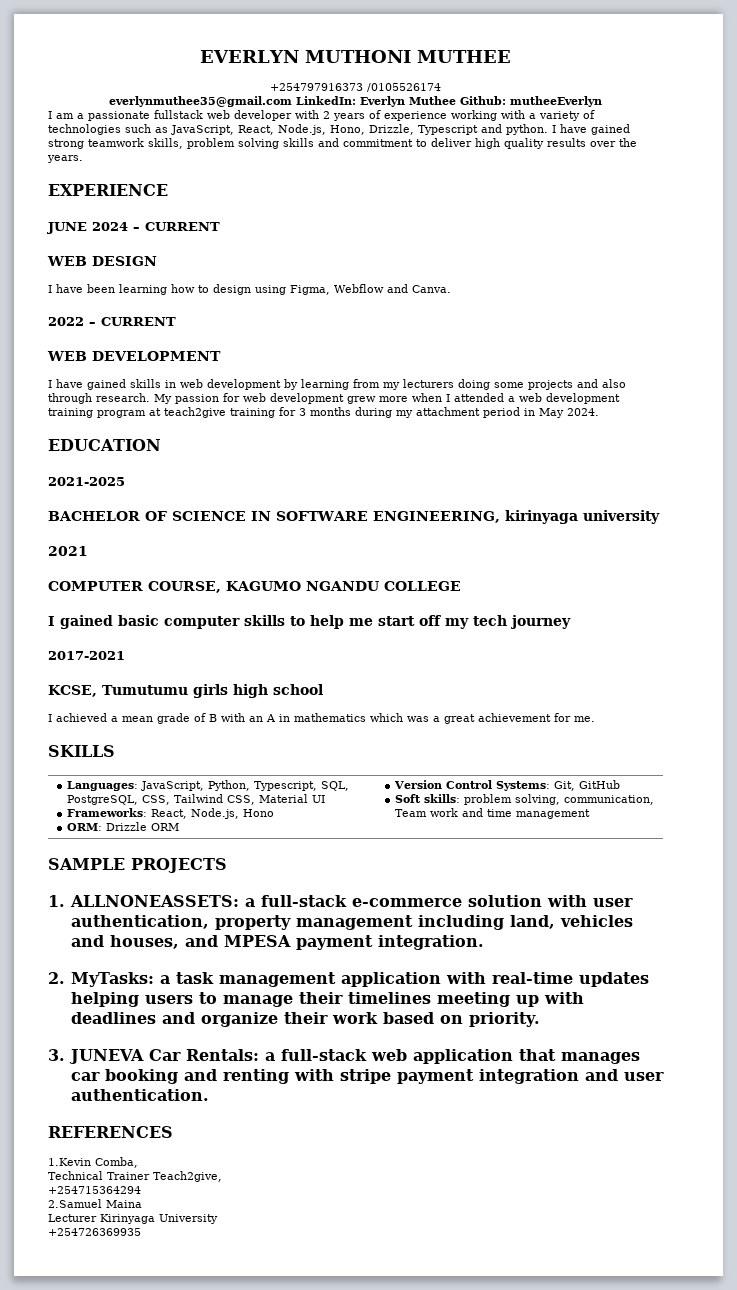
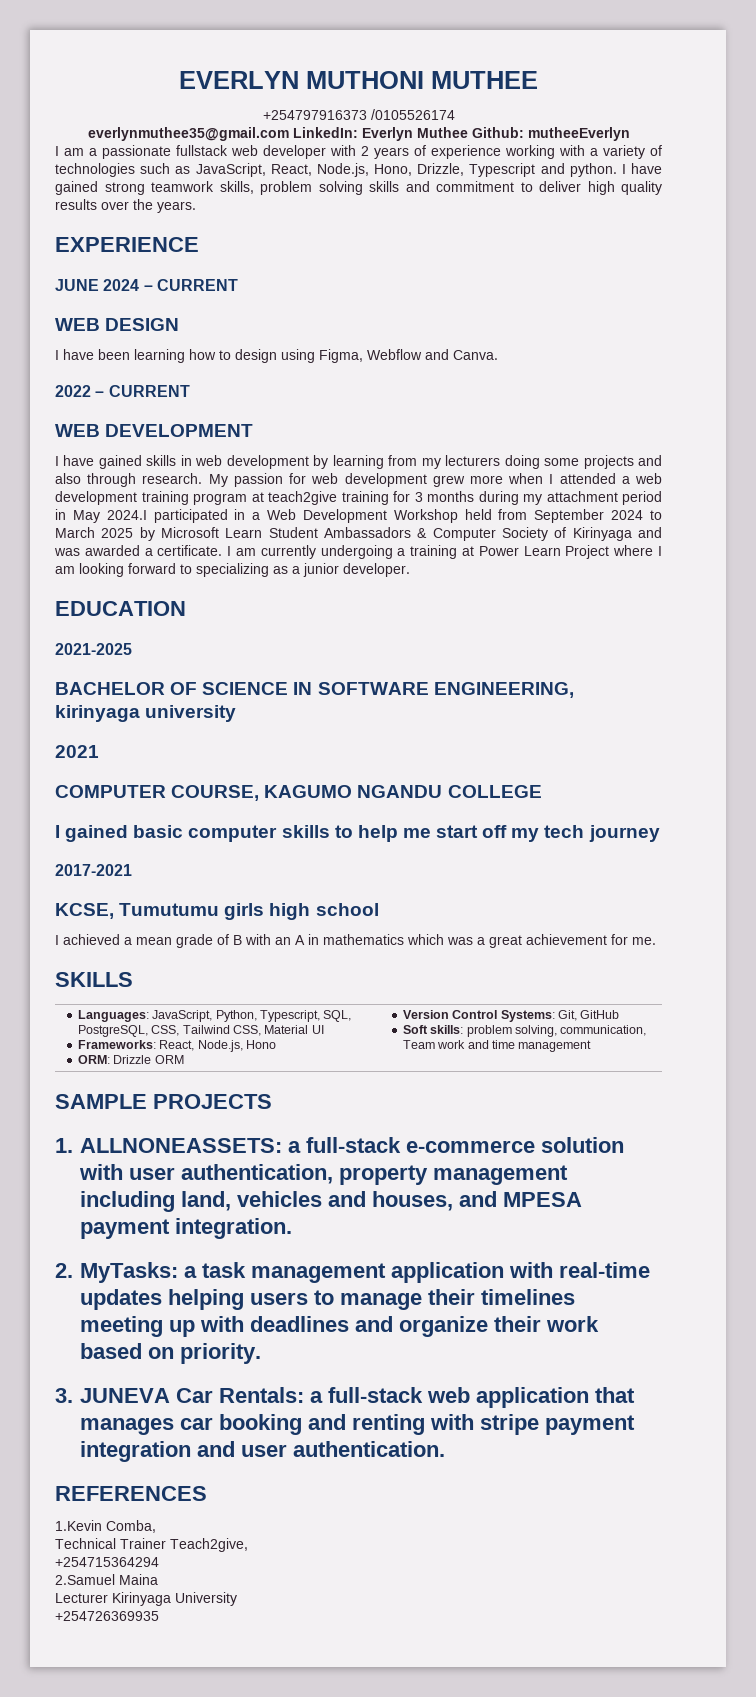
- My passion for web development grew more when I attended a web development training program at teach2give training for 3 months during my attachment period in May 2024.
+ My passion for web development grew more when I attended a web development training program at teach2give training for 3 months during my attachment period in May 2024.I participated in a Web Development Workshop held from September 2024 to March 2025 by Microsoft Learn Student Ambassadors & Computer Society of Kirinyaga and was awarded a certificate. I am currently undergoing a training at Power Learn Project where I am looking forward to specializing as a junior developer.

